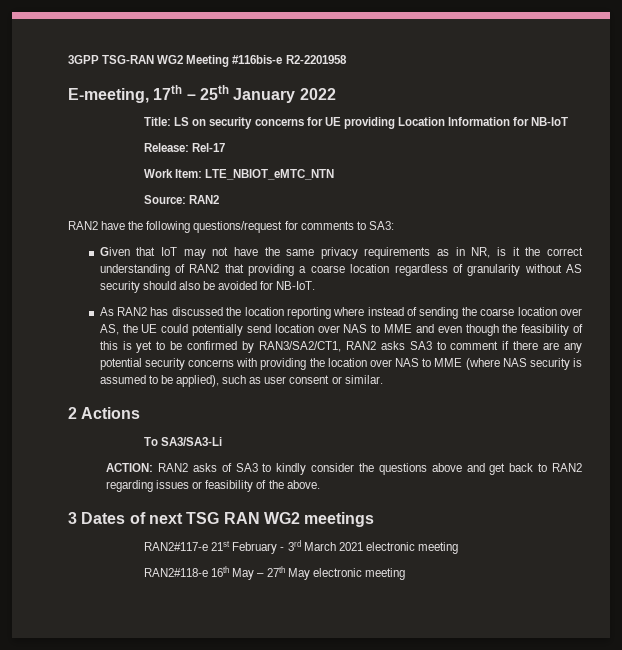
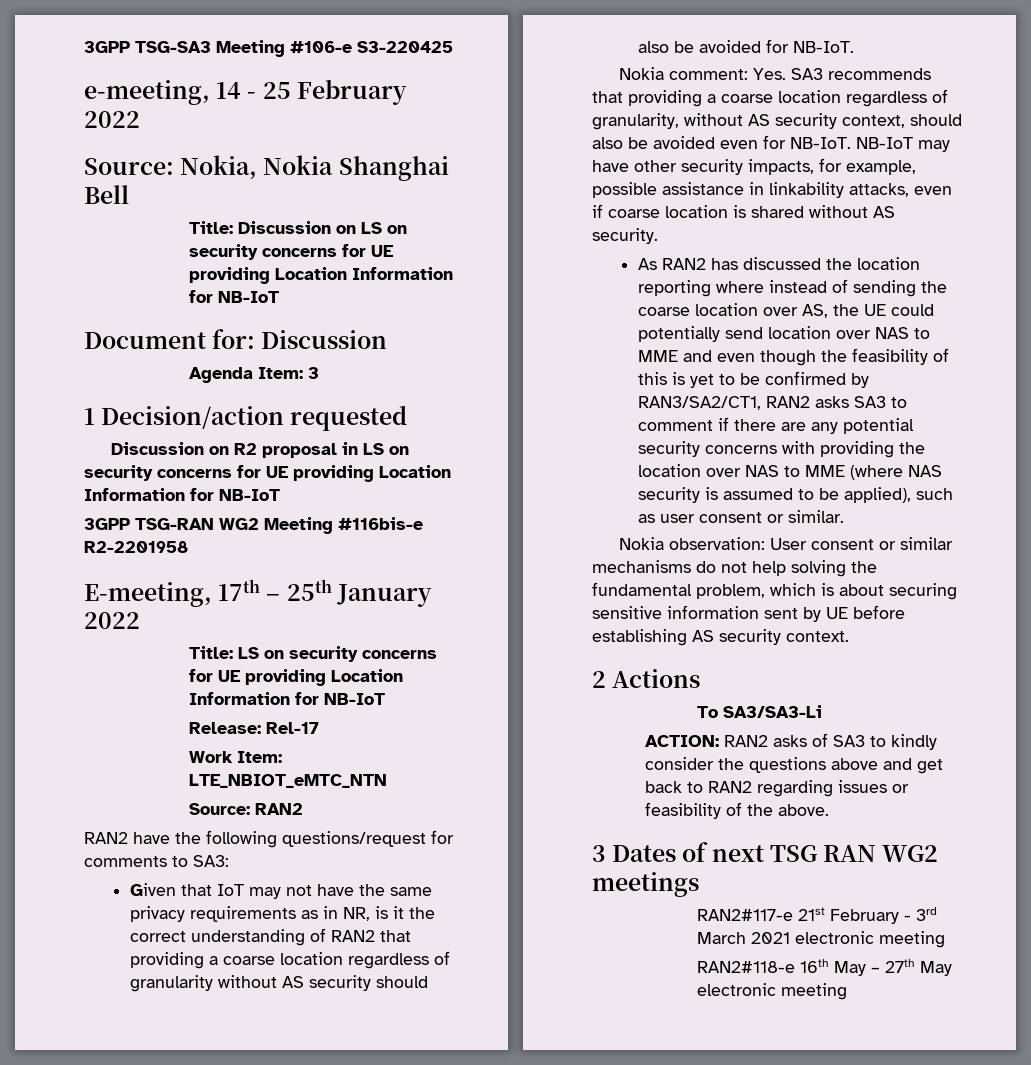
+ 3GPP TSG-SA3 Meeting #106-e S3-220425
+ e-meeting, 14 - 25 February 2022
+ Source: Nokia, Nokia Shanghai Bell
+ Title: Discussion on LS on security concerns for UE providing Location Information for NB-IoT
+ Document for: Discussion
+ Agenda Item: 3
+ 1 Decision/action requested
+ Discussion on R2 proposal in LS on security concerns for UE providing Location Information for NB-IoT
+ Nokia comment: Yes. SA3 recommends that providing a coarse location regardless of granularity, without AS security context, should also be avoided even for NB-IoT. NB-IoT may have other security impacts, for example, possible assistance in linkability attacks, even if coarse location is shared without AS security.
+ Nokia observation: User consent or similar mechanisms do not help solving the fundamental problem, which is about securing sensitive information sent by UE before establishing AS security context.

